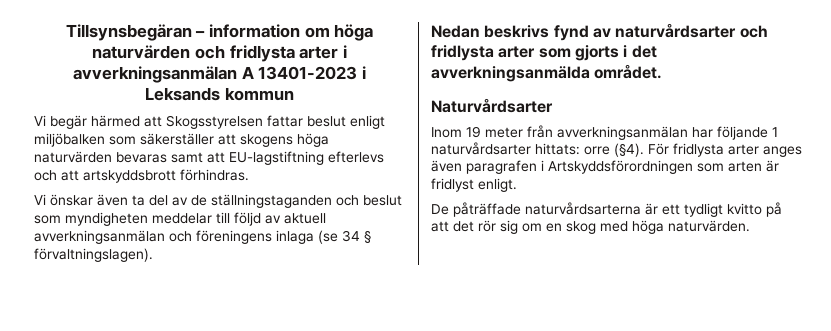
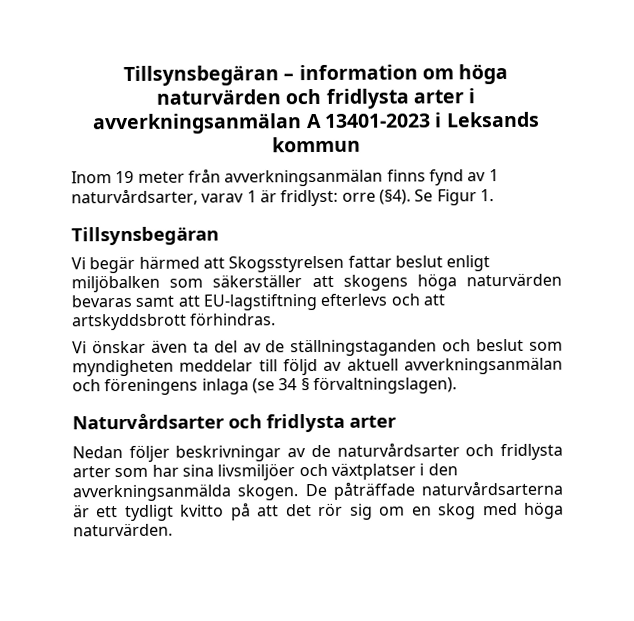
+ Inom 19 meter från avverkningsanmälan finns fynd av 1 naturvårdsarter, varav 1 är fridlyst: orre (§4). Se Figur 1.
+ Tillsynsbegäran
- Nedan beskrivs fynd av naturvårdsarter och fridlysta arter som gjorts i det avverkningsanmälda området.
- Naturvårdsarter
- Inom 19 meter från avverkningsanmälan har följande 1 naturvårdsarter hittats: orre (§4). För fridlysta arter anges även paragrafen i Artskyddsförordningen som arten är fridlyst enligt.
- De påträffade naturvårdsarterna är ett tydligt kvitto på att det rör sig om en skog med höga naturvärden.
+ Naturvårdsarter och fridlysta arter
+ Nedan följer beskrivningar av de naturvårdsarter och fridlysta arter som har sina livsmiljöer och växtplatser i den avverkningsanmälda skogen. De påträffade naturvårdsarterna är ett tydligt kvitto på att det rör sig om en skog med höga naturvärden.

